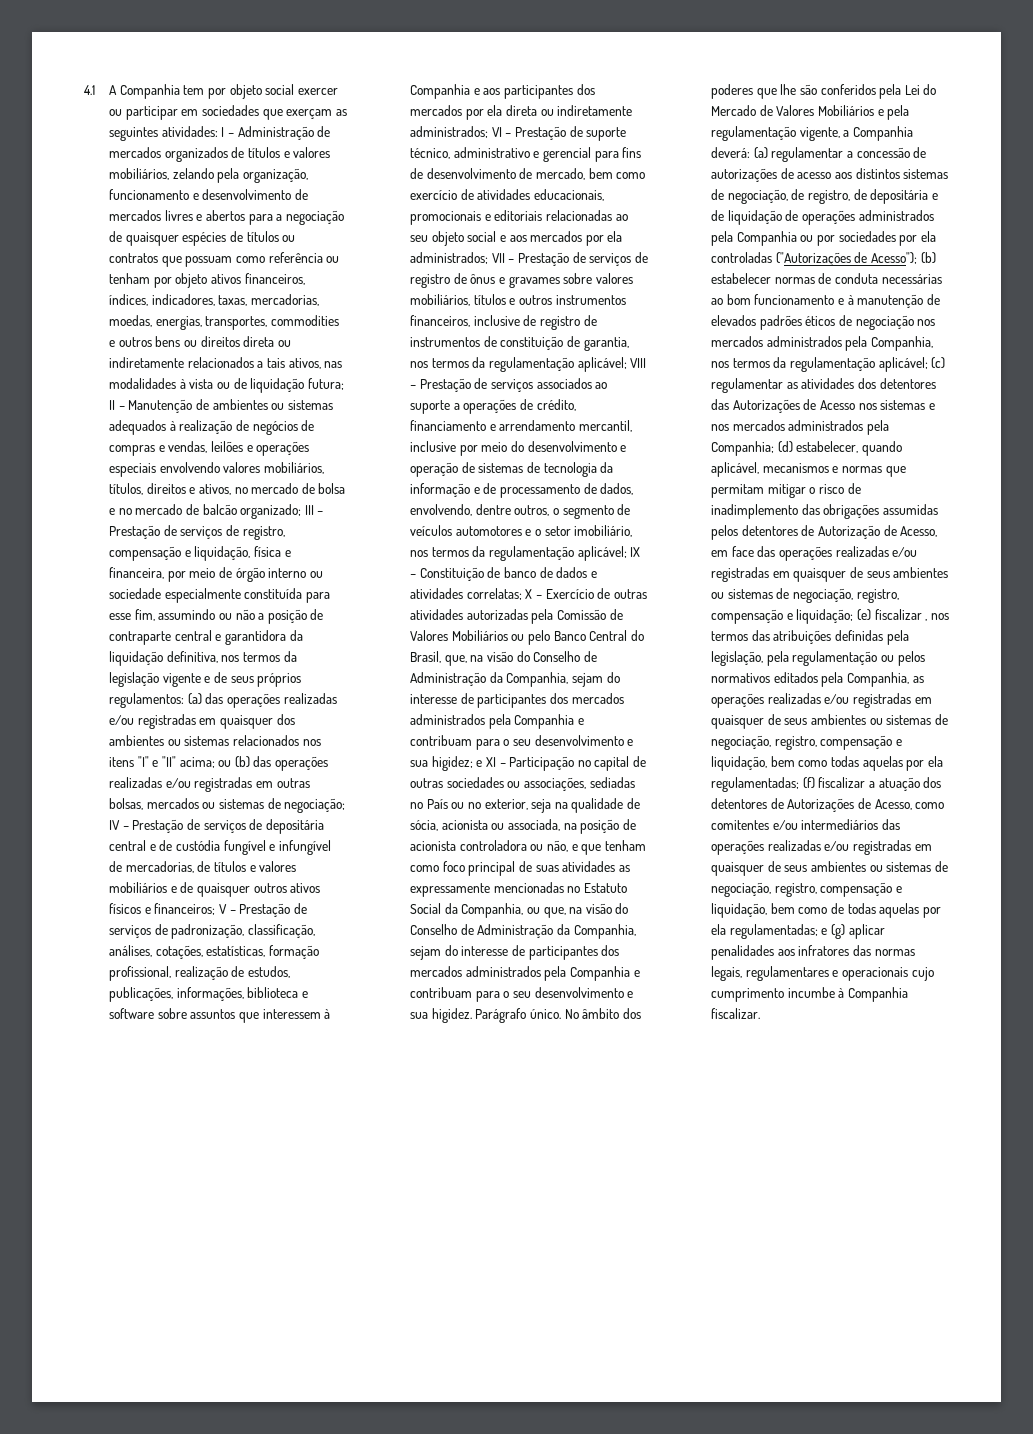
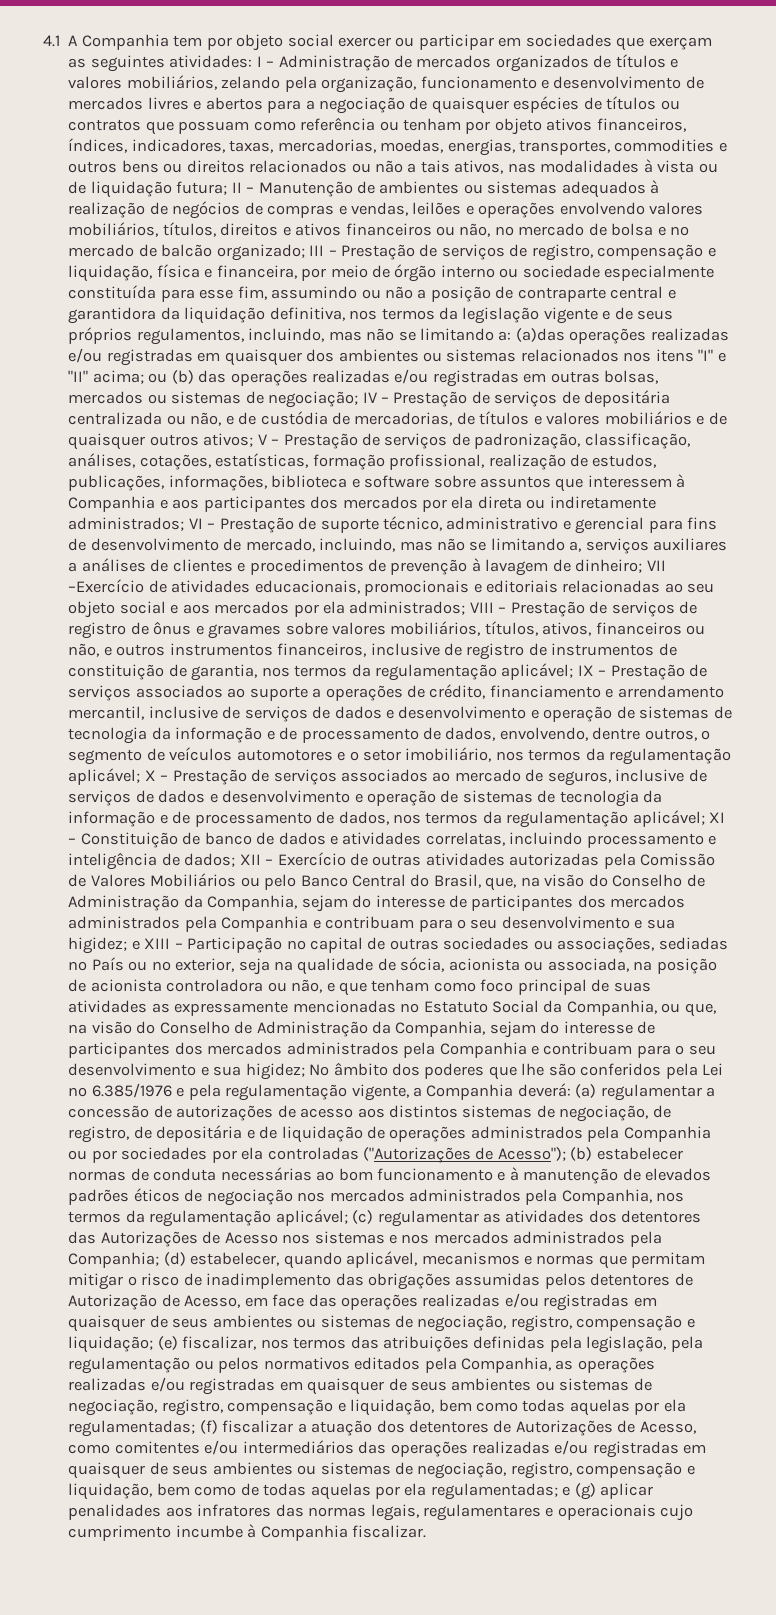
- I – Administração de mercados organizados de títulos e valores mobiliários, zelando pela organização, funcionamento e desenvolvimento de mercados livres e abertos para a negociação de quaisquer espécies de títulos ou contratos que possuam como referência ou tenham por objeto ativos financeiros, índices, indicadores, taxas, mercadorias, moedas, energias, transportes, commodities e outros bens ou direitos direta ou indiretamente relacionados a tais ativos, nas modalidades à vista ou de liquidação futura;
+ I – Administração de mercados organizados de títulos e valores mobiliários, zelando pela organização, funcionamento e desenvolvimento de mercados livres e abertos para a negociação de quaisquer espécies de títulos ou contratos que possuam como referência ou tenham por objeto ativos financeiros, índices, indicadores, taxas, mercadorias, moedas, energias, transportes, commodities e outros bens ou direitos relacionados ou não a tais ativos, nas modalidades à vista ou de liquidação futura;
- II – Manutenção de ambientes ou sistemas adequados à realização de negócios de compras e vendas, leilões e operações especiais envolvendo valores mobiliários, títulos, direitos e ativos, no mercado de bolsa e no mercado de balcão organizado;
+ II – Manutenção de ambientes ou sistemas adequados à realização de negócios de compras e vendas, leilões e operações envolvendo valores mobiliários, títulos, direitos e ativos financeiros ou não, no mercado de bolsa e no mercado de balcão organizado;
- III – Prestação de serviços de registro, compensação e liquidação, física e financeira, por meio de órgão interno ou sociedade especialmente constituída para esse fim, assumindo ou não a posição de contraparte central e garantidora da liquidação definitiva, nos termos da legislação vigente e de seus próprios regulamentos: (a) das operações realizadas e/ou registradas em quaisquer dos ambientes ou sistemas relacionados nos itens "I" e "II" acima;
+ III – Prestação de serviços de registro, compensação e liquidação, física e financeira, por meio de órgão interno ou sociedade especialmente constituída para esse fim, assumindo ou não a posição de contraparte central e garantidora da liquidação definitiva, nos termos da legislação vigente e de seus próprios regulamentos, incluindo, mas não se limitando a: (a)das operações realizadas e/ou registradas em quaisquer dos ambientes ou sistemas relacionados nos itens "I" e "II" acima;
- IV – Prestação de serviços de depositária central e de custódia fungível e infungível de mercadorias, de títulos e valores mobiliários e de quaisquer outros ativos físicos e financeiros;
+ IV – Prestação de serviços de depositária centralizada ou não, e de custódia de mercadorias, de títulos e valores mobiliários e de quaisquer outros ativos;
- VI – Prestação de suporte técnico, administrativo e gerencial para fins de desenvolvimento de mercado, bem como exercício de atividades educacionais, promocionais e editoriais relacionadas ao seu objeto social e aos mercados por ela administrados;
+ VI – Prestação de suporte técnico, administrativo e gerencial para fins de desenvolvimento de mercado, incluindo, mas não se limitando a, serviços auxiliares a análises de clientes e procedimentos de prevenção à lavagem de dinheiro; VII –Exercício de atividades educacionais, promocionais e editoriais relacionadas ao seu objeto social e aos mercados por ela administrados;
- VII – Prestação de serviços de registro de ônus e gravames sobre valores mobiliários, títulos e outros instrumentos financeiros, inclusive de registro de instrumentos de constituição de garantia, nos termos da regulamentação aplicável;
+ VIII – Prestação de serviços de registro de ônus e gravames sobre valores mobiliários, títulos, ativos, financeiros ou não, e outros instrumentos financeiros, inclusive de registro de instrumentos de constituição de garantia, nos termos da regulamentação aplicável;
- VIII – Prestação de serviços associados ao suporte a operações de crédito, financiamento e arrendamento mercantil, inclusive por meio do desenvolvimento e operação de sistemas de tecnologia da informação e de processamento de dados, envolvendo, dentre outros, o segmento de veículos automotores e o setor imobiliário, nos termos da regulamentação aplicável;
+ IX – Prestação de serviços associados ao suporte a operações de crédito, financiamento e arrendamento mercantil, inclusive de serviços de dados e desenvolvimento e operação de sistemas de tecnologia da informação e de processamento de dados, envolvendo, dentre outros, o segmento de veículos automotores e o setor imobiliário, nos termos da regulamentação aplicável;
- IX – Constituição de banco de dados e atividades correlatas; X – Exercício de outras atividades autorizadas pela Comissão de Valores Mobiliários ou pelo Banco Central do Brasil, que, na visão do Conselho de Administração da Companhia, sejam do interesse de participantes dos mercados administrados pela Companhia e contribuam para o seu desenvolvimento e sua higidez;
+ X – Prestação de serviços associados ao mercado de seguros, inclusive de serviços de dados e desenvolvimento e operação de sistemas de tecnologia da informação e de processamento de dados, nos termos da regulamentação aplicável; XI – Constituição de banco de dados e atividades correlatas, incluindo processamento e inteligência de dados; XII – Exercício de outras atividades autorizadas pela Comissão de Valores Mobiliários ou pelo Banco Central do Brasil, que, na visão do Conselho de Administração da Companhia, sejam do interesse de participantes dos mercados administrados pela Companhia e contribuam para o seu desenvolvimento e sua higidez;
- e XI – Participação no capital de outras sociedades ou associações, sediadas no País ou no exterior, seja na qualidade de sócia, acionista ou associada, na posição de acionista controladora ou não, e que tenham como foco principal de suas atividades as expressamente mencionadas no Estatuto Social da Companhia, ou que, na visão do Conselho de Administração da Companhia, sejam do interesse de participantes dos mercados administrados pela Companhia e contribuam para o seu desenvolvimento e sua higidez. Parágrafo único.
+ e XIII – Participação no capital de outras sociedades ou associações, sediadas no País ou no exterior, seja na qualidade de sócia, acionista ou associada, na posição de acionista controladora ou não, e que tenham como foco principal de suas atividades as expressamente mencionadas no Estatuto Social da Companhia, ou que, na visão do Conselho de Administração da Companhia, sejam do interesse de participantes dos mercados administrados pela Companhia e contribuam para o seu desenvolvimento e sua higidez;
- No âmbito dos poderes que lhe são conferidos pela Lei do Mercado de Valores Mobiliários e pela regulamentação vigente, a Companhia deverá:
+ No âmbito dos poderes que lhe são conferidos pela Lei nº 6.385/1976 e pela regulamentação vigente, a Companhia deverá:
- (e) fiscalizar , nos termos das atribuições definidas pela legislação, pela regulamentação ou pelos normativos editados pela Companhia, as operações realizadas e/ou registradas em quaisquer de seus ambientes ou sistemas de negociação, registro, compensação e liquidação, bem como todas aquelas por ela regulamentadas;
+ (e) fiscalizar, nos termos das atribuições definidas pela legislação, pela regulamentação ou pelos normativos editados pela Companhia, as operações realizadas e/ou registradas em quaisquer de seus ambientes ou sistemas de negociação, registro, compensação e liquidação, bem como todas aquelas por ela regulamentadas;

